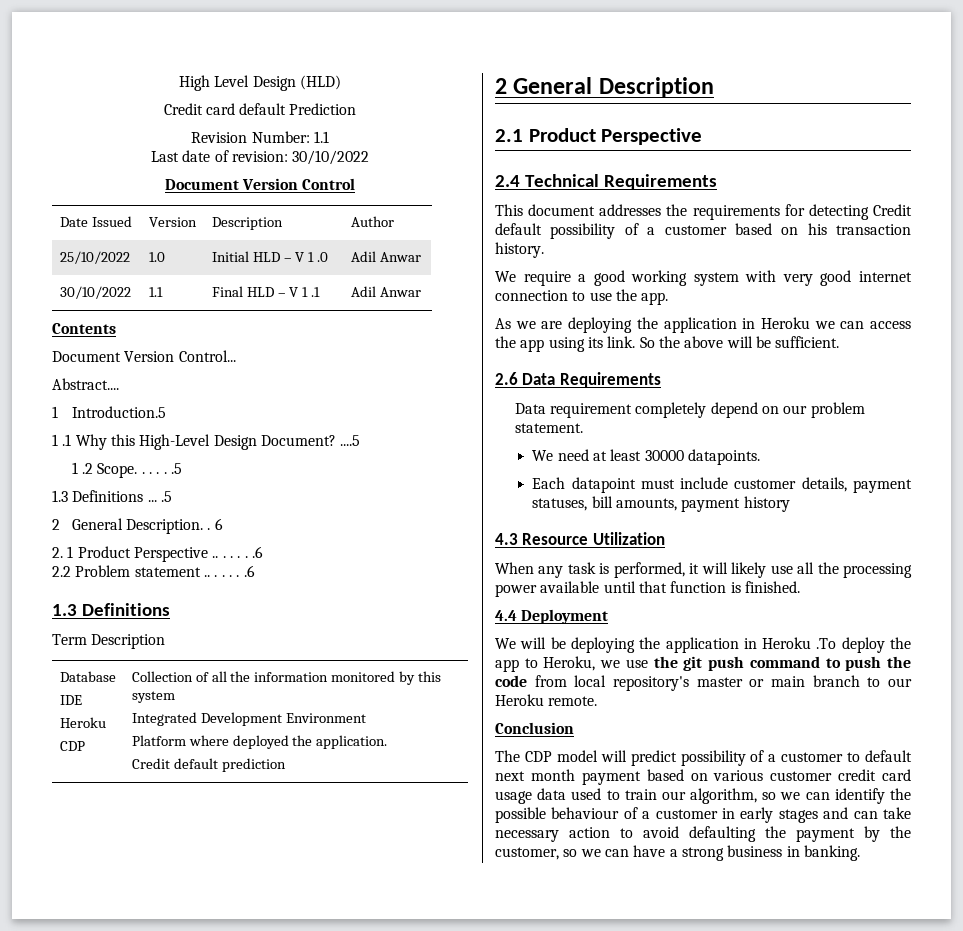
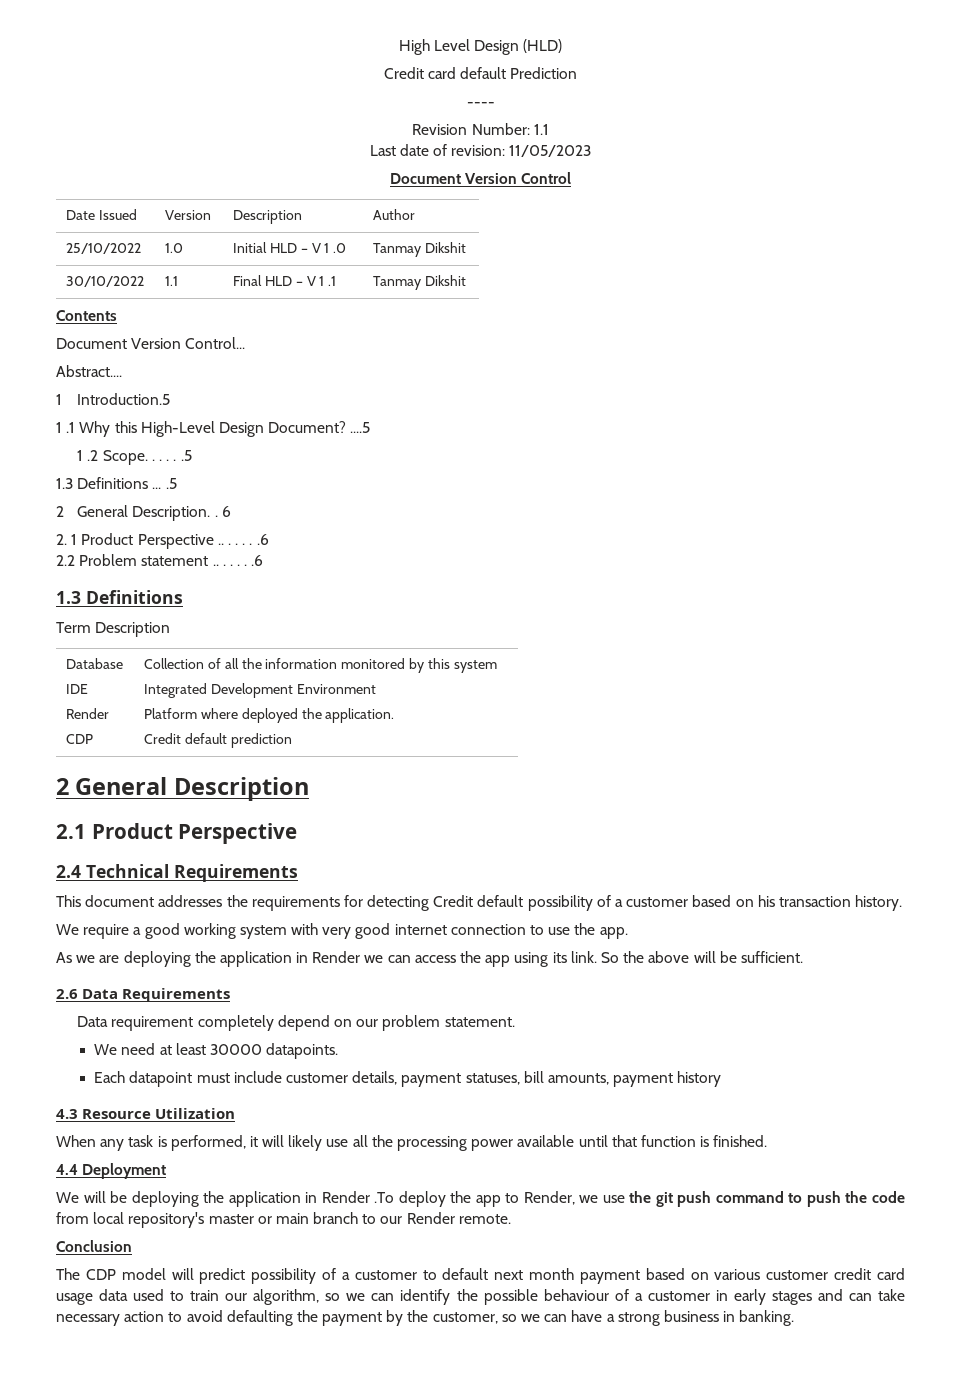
+ ----
- Last date of revision: 30/10/2022
+ Last date of revision: 11/05/2023
- 25/10/2022 | 1.0 | Initial HLD – V 1 .0 | Adil Anwar
+ 25/10/2022 | 1.0 | Initial HLD – V 1 .0 | Tanmay Dikshit
- 30/10/2022 | 1.1 | Final HLD – V 1 .1 | Adil Anwar
+ 30/10/2022 | 1.1 | Final HLD – V 1 .1 | Tanmay Dikshit
  Database
  IDE
- Heroku
+ Render
- As we are deploying the application in Heroku we can access the app using its link.
+ As we are deploying the application in Render we can access the app using its link.
- We will be deploying the application in Heroku .To deploy the app to Heroku, we use the git push command to push the code from local repository's master or main branch to our Heroku remote.
+ We will be deploying the application in Render .To deploy the app to Render, we use the git push command to push the code from local repository's master or main branch to our Render remote.

